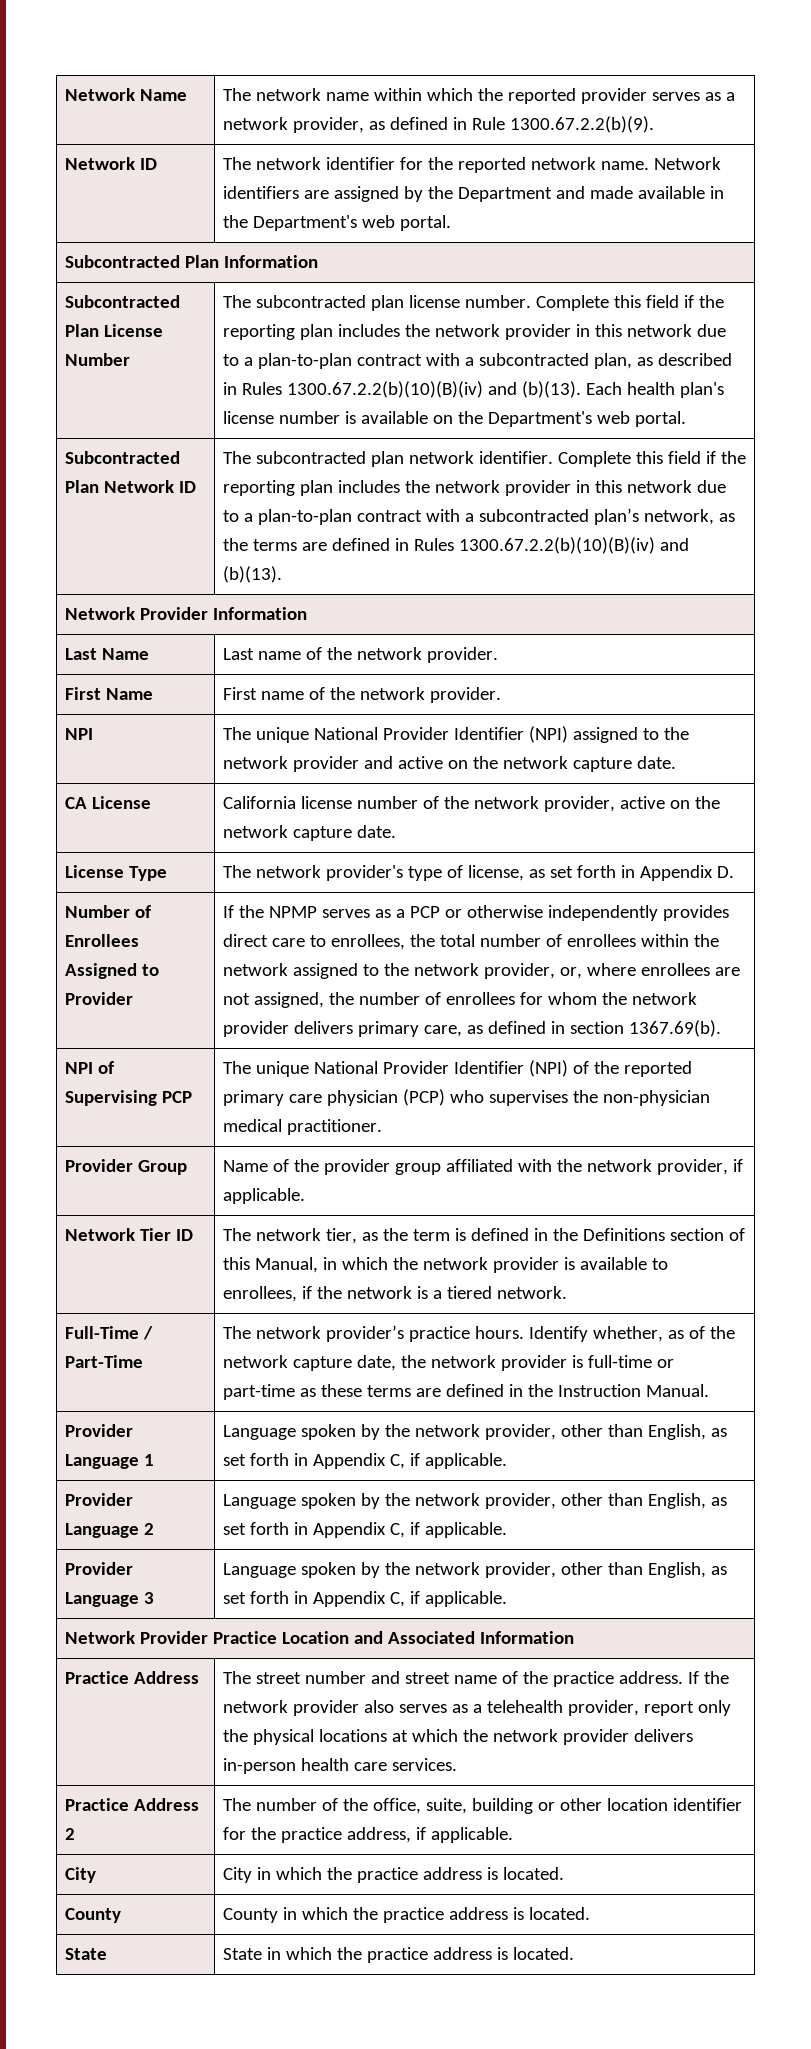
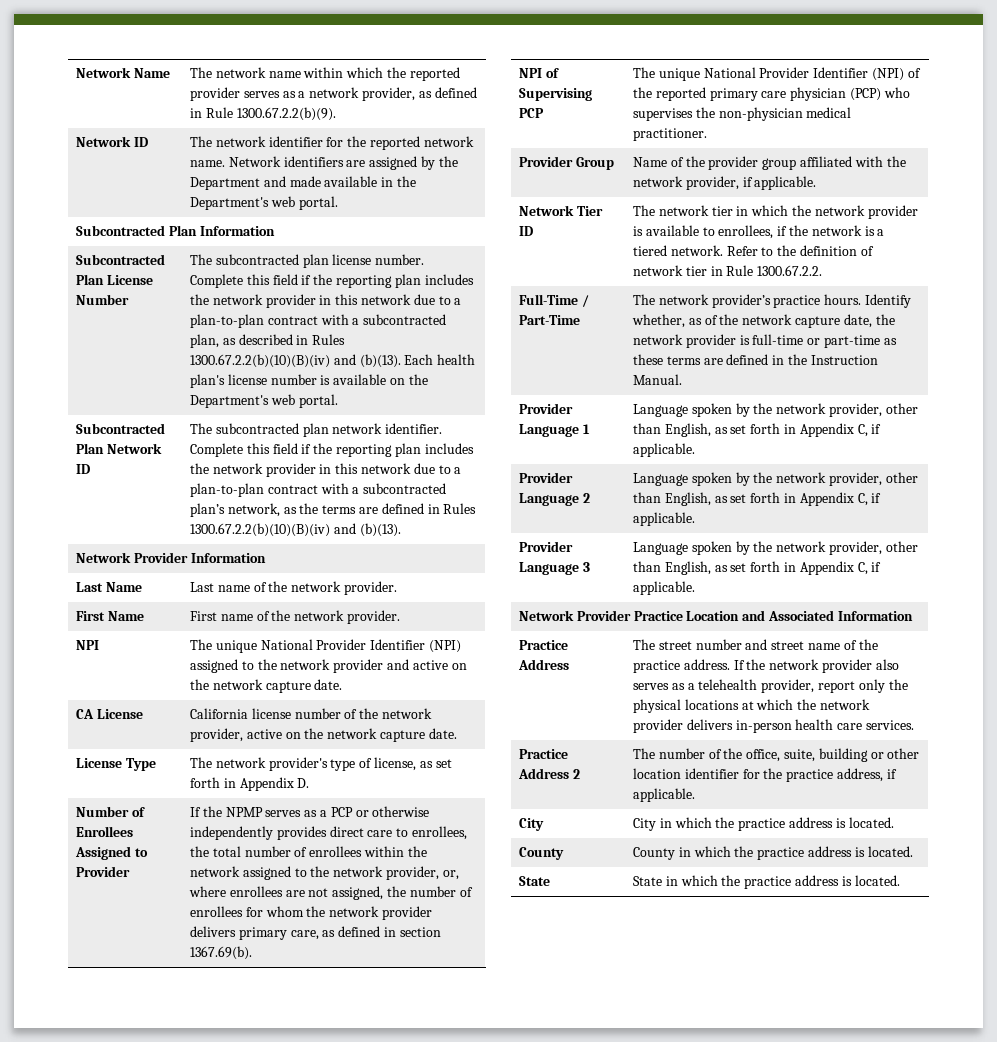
- Network Tier ID | The network tier, as the term is defined in the Definitions section of this Manual, in which the network provider is available to enrollees, if the network is a tiered network.
+ Network Tier ID | The network tier in which the network provider is available to enrollees, if the network is a tiered network. Refer to the definition of network tier in Rule 1300.67.2.2.

